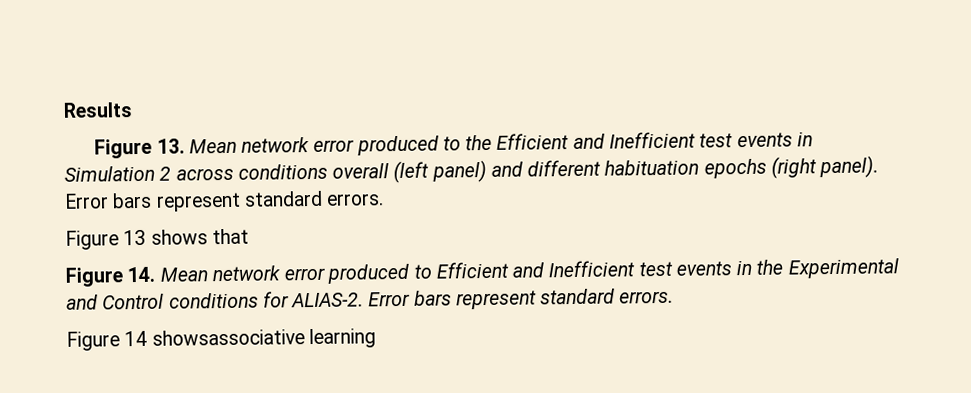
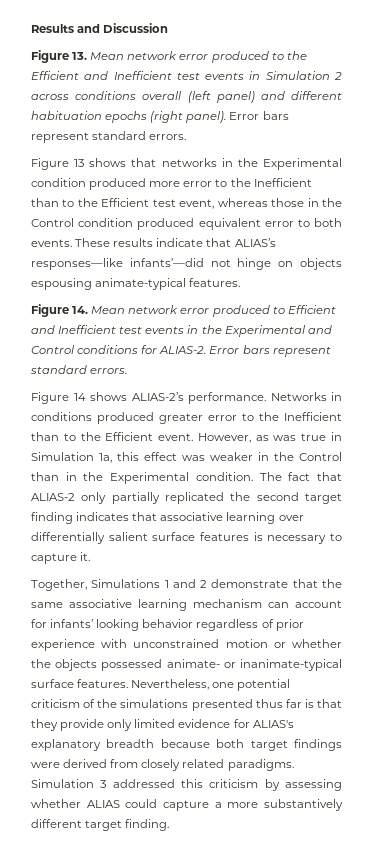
- Results
+ Results and Discussion
- Figure 13 shows that
+ Figure 13 shows that networks in the Experimental condition produced more error to the Inefficient than to the Efficient test event, whereas those in the Control condition produced equivalent error to both events. These results indicate that ALIAS’s responses—like infants’—did not hinge on objects espousing animate-typical features.
- Figure 14 showsassociative learning
+ Figure 14 shows ALIAS-2’s performance. Networks in conditions produced greater error to the Inefficient than to the Efficient event. However, as was true in Simulation 1a, this effect was weaker in the Control than in the Experimental condition. The fact that ALIAS-2 only partially replicated the second target finding indicates that associative learning over differentially salient surface features is necessary to capture it.
+ Together, Simulations 1 and 2 demonstrate that the same associative learning mechanism can account for infants’ looking behavior regardless of prior experience with unconstrained motion or whether the objects possessed animate- or inanimate-typical surface features. Nevertheless, one potential criticism of the simulations presented thus far is that they provide only limited evidence for ALIAS's explanatory breadth because both target findings were derived from closely related paradigms. Simulation 3 addressed this criticism by assessing whether ALIAS could capture a more substantively different target finding.

